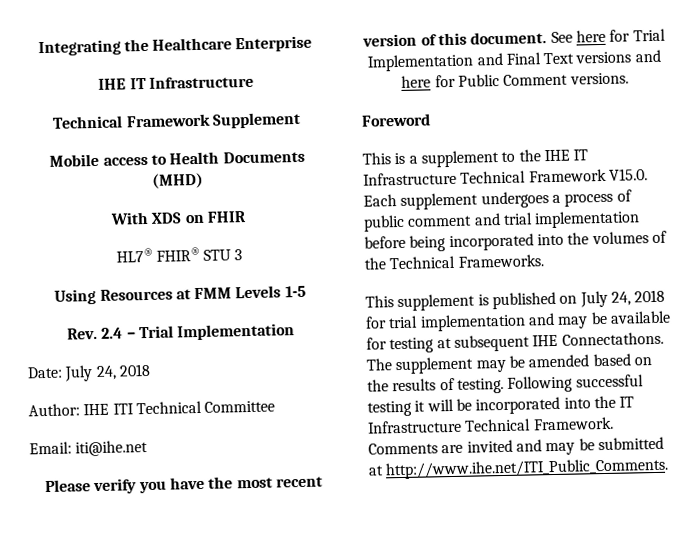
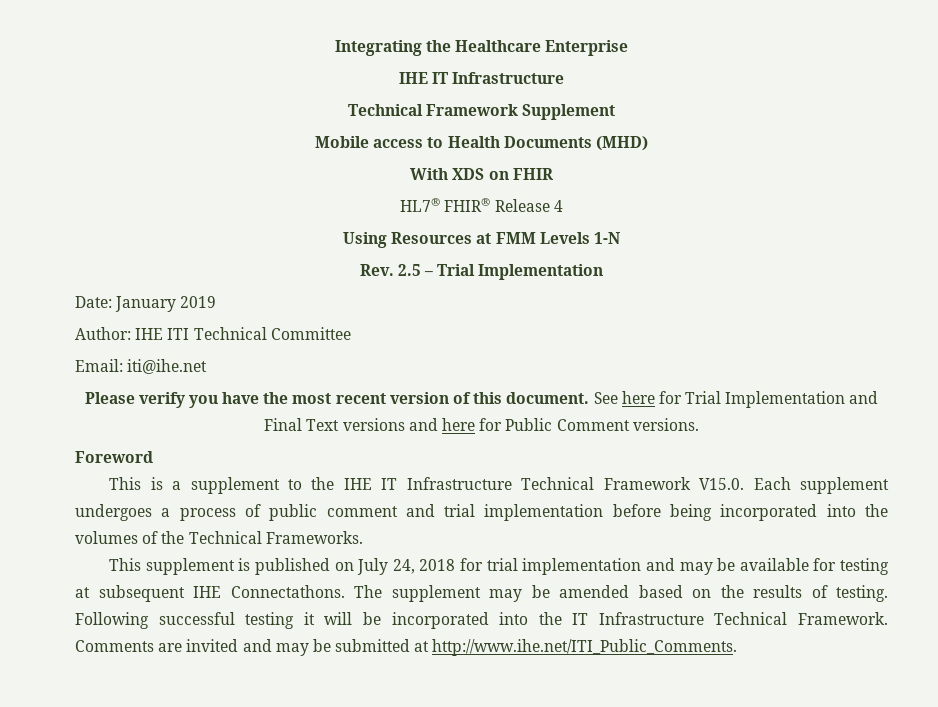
- HL7® FHIR® STU 3
+ HL7® FHIR® Release 4
- Using Resources at FMM Levels 1-5
+ Using Resources at FMM Levels 1-N
- Rev. 2.4 – Trial Implementation
+ Rev. 2.5 – Trial Implementation
- Date: July 24, 2018
+ Date: January 2019

